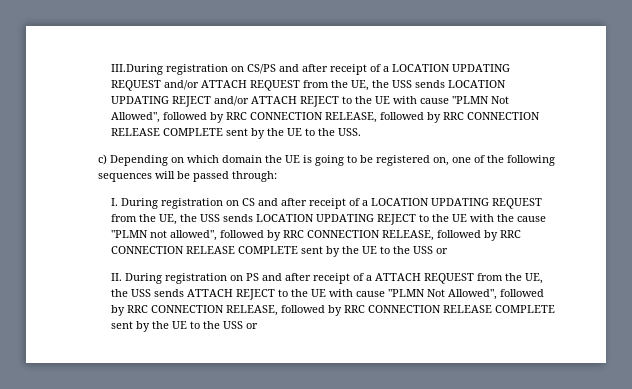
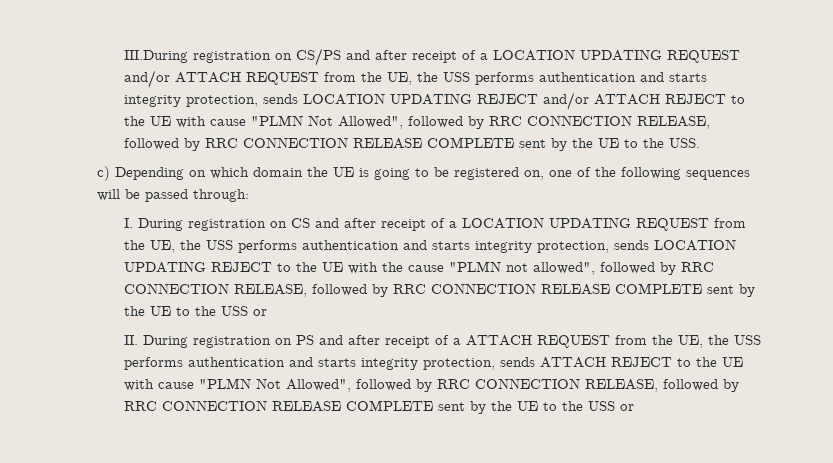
- III.During registration on CS/PS and after receipt of a LOCATION UPDATING REQUEST and/or ATTACH REQUEST from the UE, the USS sends LOCATION UPDATING REJECT and/or ATTACH REJECT to the UE with cause "PLMN Not Allowed", followed by RRC CONNECTION RELEASE, followed by RRC CONNECTION RELEASE COMPLETE sent by the UE to the USS.
+ III.During registration on CS/PS and after receipt of a LOCATION UPDATING REQUEST and/or ATTACH REQUEST from the UE, the USS performs authentication and starts integrity protection, sends LOCATION UPDATING REJECT and/or ATTACH REJECT to the UE with cause "PLMN Not Allowed", followed by RRC CONNECTION RELEASE, followed by RRC CONNECTION RELEASE COMPLETE sent by the UE to the USS.
- I. During registration on CS and after receipt of a LOCATION UPDATING REQUEST from the UE, the USS sends LOCATION UPDATING REJECT to the UE with the cause "PLMN not allowed", followed by RRC CONNECTION RELEASE, followed by RRC CONNECTION RELEASE COMPLETE sent by the UE to the USS or
+ I. During registration on CS and after receipt of a LOCATION UPDATING REQUEST from the UE, the USS performs authentication and starts integrity protection, sends LOCATION UPDATING REJECT to the UE with the cause "PLMN not allowed", followed by RRC CONNECTION RELEASE, followed by RRC CONNECTION RELEASE COMPLETE sent by the UE to the USS or
- II. During registration on PS and after receipt of a ATTACH REQUEST from the UE, the USS sends ATTACH REJECT to the UE with cause "PLMN Not Allowed", followed by RRC CONNECTION RELEASE, followed by RRC CONNECTION RELEASE COMPLETE sent by the UE to the USS or
+ II. During registration on PS and after receipt of a ATTACH REQUEST from the UE, the USS performs authentication and starts integrity protection, sends ATTACH REJECT to the UE with cause "PLMN Not Allowed", followed by RRC CONNECTION RELEASE, followed by RRC CONNECTION RELEASE COMPLETE sent by the UE to the USS or

